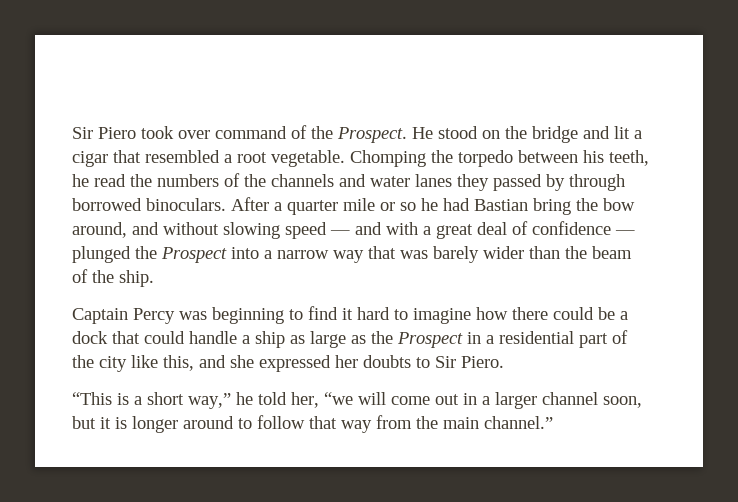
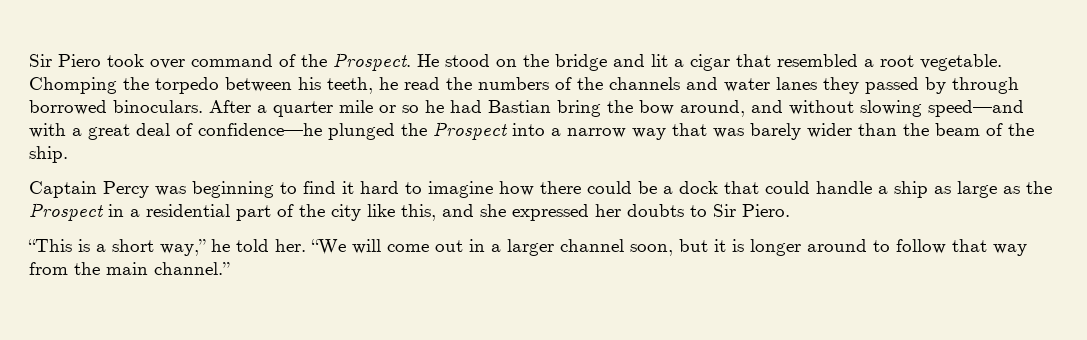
- After a quarter mile or so he had Bastian bring the bow around, and without slowing speed — and with a great deal of confidence — plunged the Prospect into a narrow way that was barely wider than the beam of the ship.
+ After a quarter mile or so he had Bastian bring the bow around, and without slowing speed—and with a great deal of confidence—he plunged the Prospect into a narrow way that was barely wider than the beam of the ship.
- “This is a short way,” he told her, “we will come out in a larger channel soon, but it is longer around to follow that way from the main channel.”
+ “This is a short way,” he told her. “We will come out in a larger channel soon, but it is longer around to follow that way from the main channel.”

